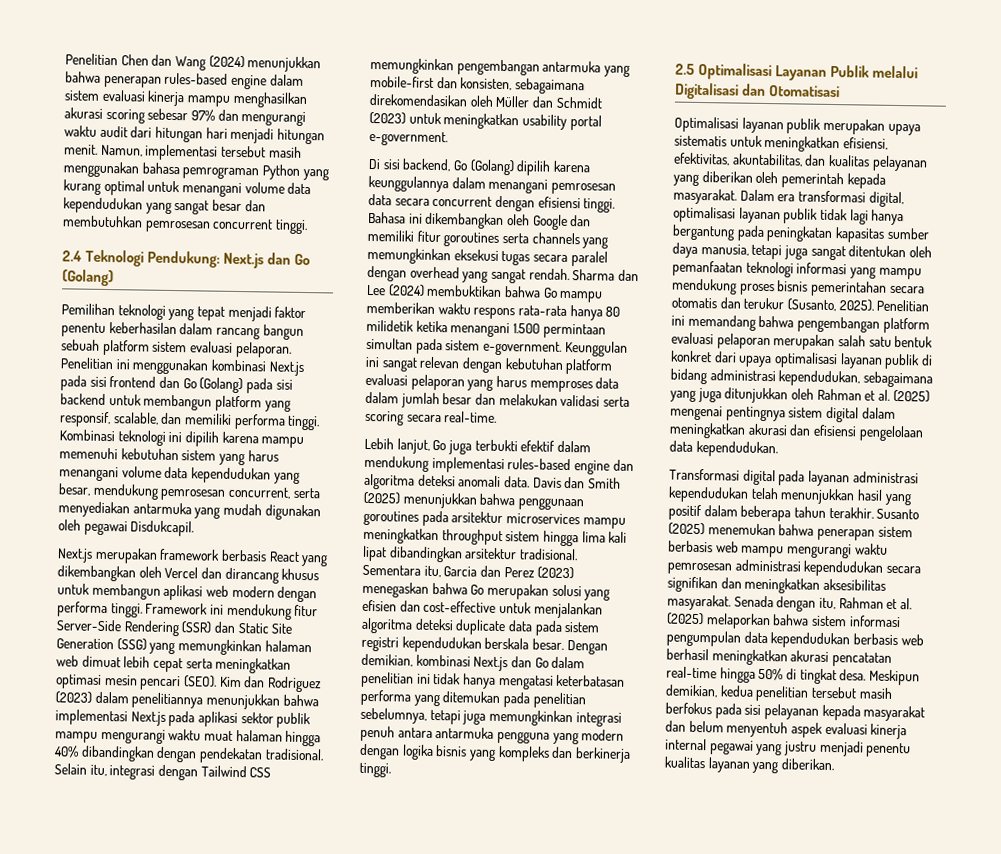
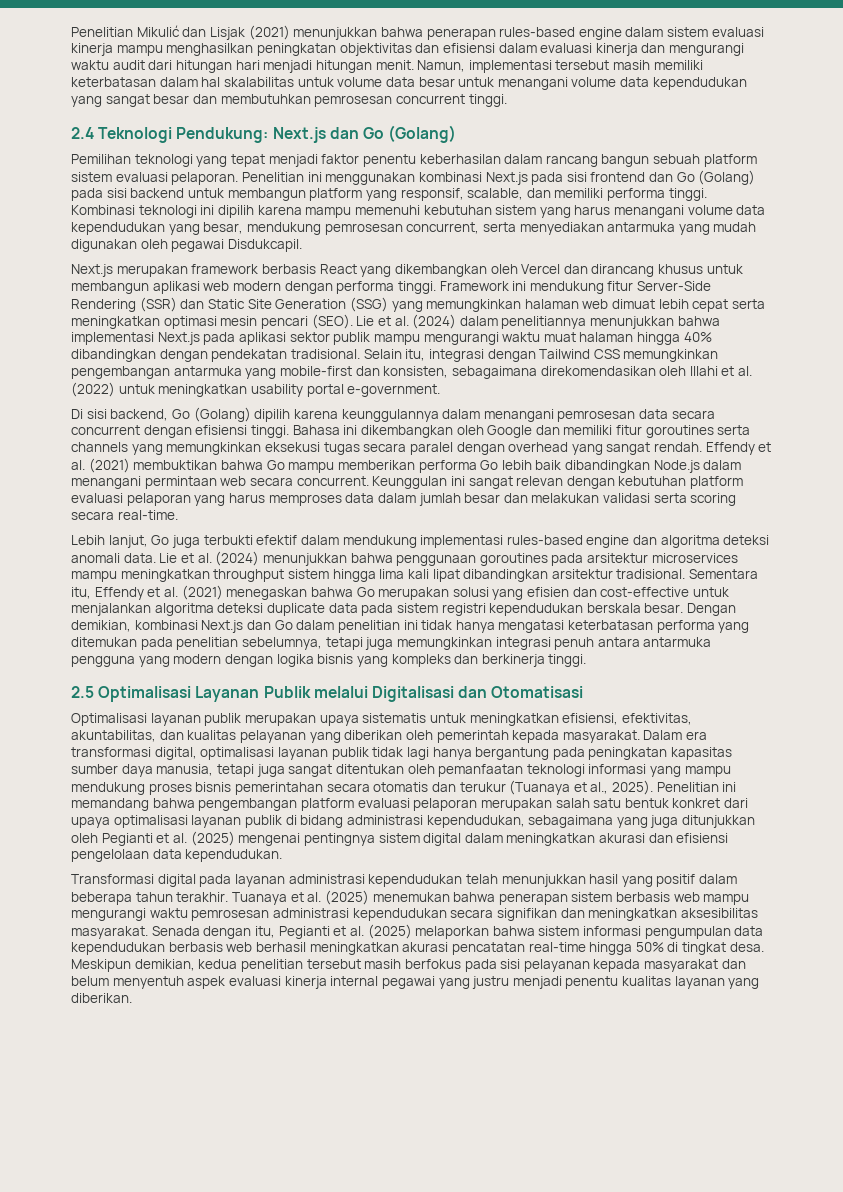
- Penelitian Chen dan Wang (2024) menunjukkan bahwa penerapan rules-based engine dalam sistem evaluasi kinerja mampu menghasilkan akurasi scoring sebesar 97% dan mengurangi waktu audit dari hitungan hari menjadi hitungan menit.
+ Penelitian Mikulić dan Lisjak (2021) menunjukkan bahwa penerapan rules-based engine dalam sistem evaluasi kinerja mampu menghasilkan peningkatan objektivitas dan efisiensi dalam evaluasi kinerja dan mengurangi waktu audit dari hitungan hari menjadi hitungan menit.
- Namun, implementasi tersebut masih menggunakan bahasa pemrograman Python yang kurang optimal untuk menangani volume data kependudukan yang sangat besar dan membutuhkan pemrosesan concurrent tinggi.
+ Namun, implementasi tersebut masih memiliki keterbatasan dalam hal skalabilitas untuk volume data besar untuk menangani volume data kependudukan yang sangat besar dan membutuhkan pemrosesan concurrent tinggi.
- Kim dan Rodriguez (2023) dalam penelitiannya menunjukkan bahwa implementasi Next.js pada aplikasi sektor publik mampu mengurangi waktu muat halaman hingga 40% dibandingkan dengan pendekatan tradisional.
+ Lie et al. (2024) dalam penelitiannya menunjukkan bahwa implementasi Next.js pada aplikasi sektor publik mampu mengurangi waktu muat halaman hingga 40% dibandingkan dengan pendekatan tradisional.
- Selain itu, integrasi dengan Tailwind CSS memungkinkan pengembangan antarmuka yang mobile-first dan konsisten, sebagaimana direkomendasikan oleh Müller dan Schmidt (2023) untuk meningkatkan usability portal e-government.
+ Selain itu, integrasi dengan Tailwind CSS memungkinkan pengembangan antarmuka yang mobile-first dan konsisten, sebagaimana direkomendasikan oleh Illahi et al. (2022) untuk meningkatkan usability portal e-government.
- Sharma dan Lee (2024) membuktikan bahwa Go mampu memberikan waktu respons rata-rata hanya 80 milidetik ketika menangani 1.500 permintaan simultan pada sistem e-government.
+ Effendy et al. (2021) membuktikan bahwa Go mampu memberikan performa Go lebih baik dibandingkan Node.js dalam menangani permintaan web secara concurrent.
- Davis dan Smith (2025) menunjukkan bahwa penggunaan goroutines pada arsitektur microservices mampu meningkatkan throughput sistem hingga lima kali lipat dibandingkan arsitektur tradisional.
+ Lie et al. (2024) menunjukkan bahwa penggunaan goroutines pada arsitektur microservices mampu meningkatkan throughput sistem hingga lima kali lipat dibandingkan arsitektur tradisional.
- Sementara itu, Garcia dan Perez (2023) menegaskan bahwa Go merupakan solusi yang efisien dan cost-effective untuk menjalankan algoritma deteksi duplicate data pada sistem registri kependudukan berskala besar.
+ Sementara itu, Effendy et al. (2021) menegaskan bahwa Go merupakan solusi yang efisien dan cost-effective untuk menjalankan algoritma deteksi duplicate data pada sistem registri kependudukan berskala besar.
- Dalam era transformasi digital, optimalisasi layanan publik tidak lagi hanya bergantung pada peningkatan kapasitas sumber daya manusia, tetapi juga sangat ditentukan oleh pemanfaatan teknologi informasi yang mampu mendukung proses bisnis pemerintahan secara otomatis dan terukur (Susanto, 2025).
+ Dalam era transformasi digital, optimalisasi layanan publik tidak lagi hanya bergantung pada peningkatan kapasitas sumber daya manusia, tetapi juga sangat ditentukan oleh pemanfaatan teknologi informasi yang mampu mendukung proses bisnis pemerintahan secara otomatis dan terukur (Tuanaya et al., 2025).
- Penelitian ini memandang bahwa pengembangan platform evaluasi pelaporan merupakan salah satu bentuk konkret dari upaya optimalisasi layanan publik di bidang administrasi kependudukan, sebagaimana yang juga ditunjukkan oleh Rahman et al. (2025) mengenai pentingnya sistem digital dalam meningkatkan akurasi dan efisiensi pengelolaan data kependudukan.
+ Penelitian ini memandang bahwa pengembangan platform evaluasi pelaporan merupakan salah satu bentuk konkret dari upaya optimalisasi layanan publik di bidang administrasi kependudukan, sebagaimana yang juga ditunjukkan oleh Pegianti et al. (2025) mengenai pentingnya sistem digital dalam meningkatkan akurasi dan efisiensi pengelolaan data kependudukan.
- Susanto (2025) menemukan bahwa penerapan sistem berbasis web mampu mengurangi waktu pemrosesan administrasi kependudukan secara signifikan dan meningkatkan aksesibilitas masyarakat.
+ Tuanaya et al. (2025) menemukan bahwa penerapan sistem berbasis web mampu mengurangi waktu pemrosesan administrasi kependudukan secara signifikan dan meningkatkan aksesibilitas masyarakat.
- Senada dengan itu, Rahman et al. (2025) melaporkan bahwa sistem informasi pengumpulan data kependudukan berbasis web berhasil meningkatkan akurasi pencatatan real-time hingga 50% di tingkat desa.
+ Senada dengan itu, Pegianti et al. (2025) melaporkan bahwa sistem informasi pengumpulan data kependudukan berbasis web berhasil meningkatkan akurasi pencatatan real-time hingga 50% di tingkat desa.

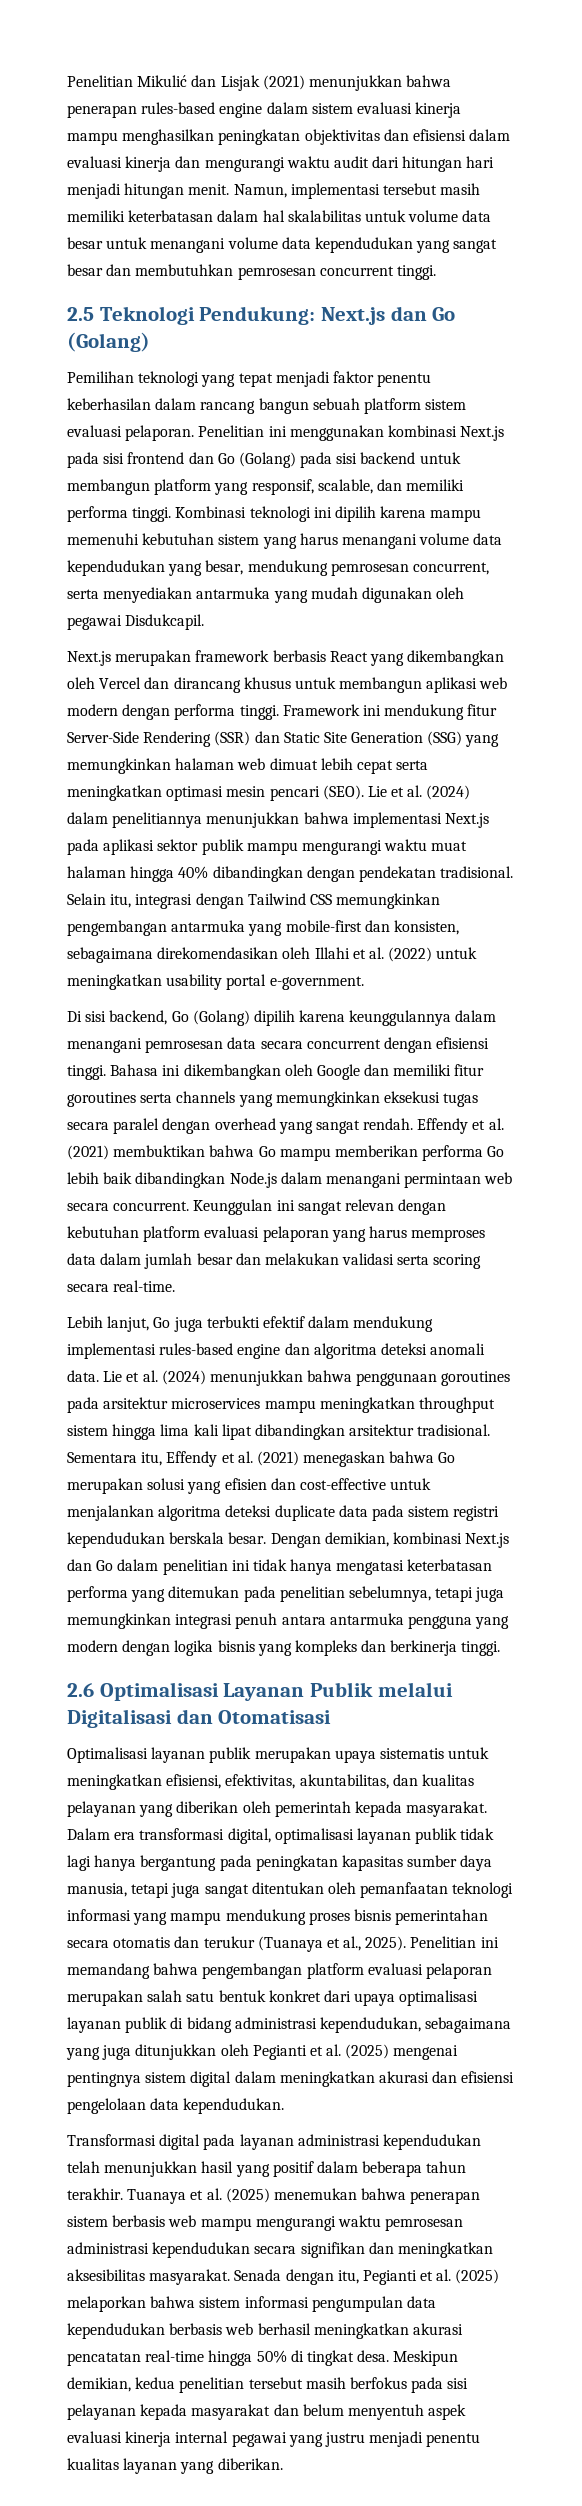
- 2.4 Teknologi Pendukung: Next.js dan Go (Golang)
+ 2.5 Teknologi Pendukung: Next.js dan Go (Golang)
- 2.5 Optimalisasi Layanan Publik melalui Digitalisasi dan Otomatisasi
+ 2.6 Optimalisasi Layanan Publik melalui Digitalisasi dan Otomatisasi

